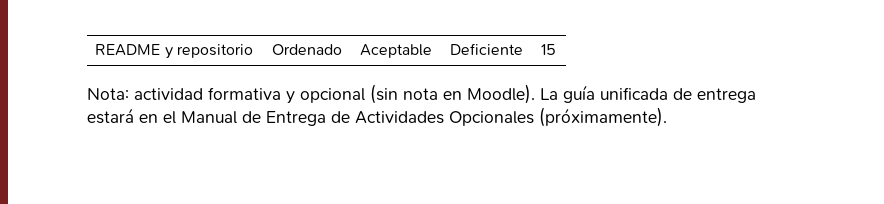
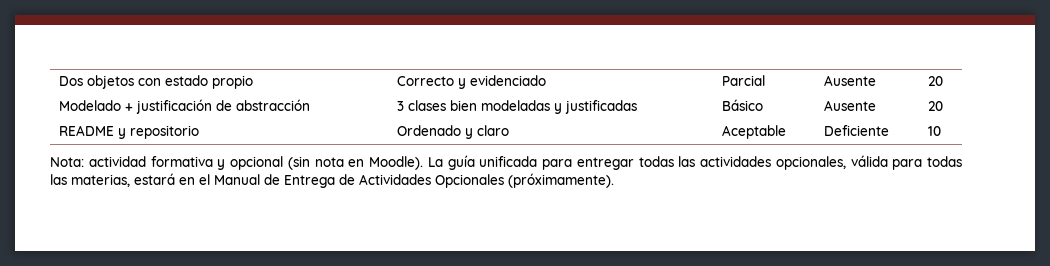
+ Dos objetos con estado propio | Correcto y evidenciado | Parcial | Ausente | 20
+ Modelado + justificación de abstracción | 3 clases bien modeladas y justificadas | Básico | Ausente | 20
- README y repositorio | Ordenado | Aceptable | Deficiente | 15
+ README y repositorio | Ordenado y claro | Aceptable | Deficiente | 10
- La guía unificada de entrega estará en el Manual de Entrega de Actividades Opcionales (próximamente).
+ La guía unificada para entregar todas las actividades opcionales, válida para todas las materias, estará en el Manual de Entrega de Actividades Opcionales (próximamente).

